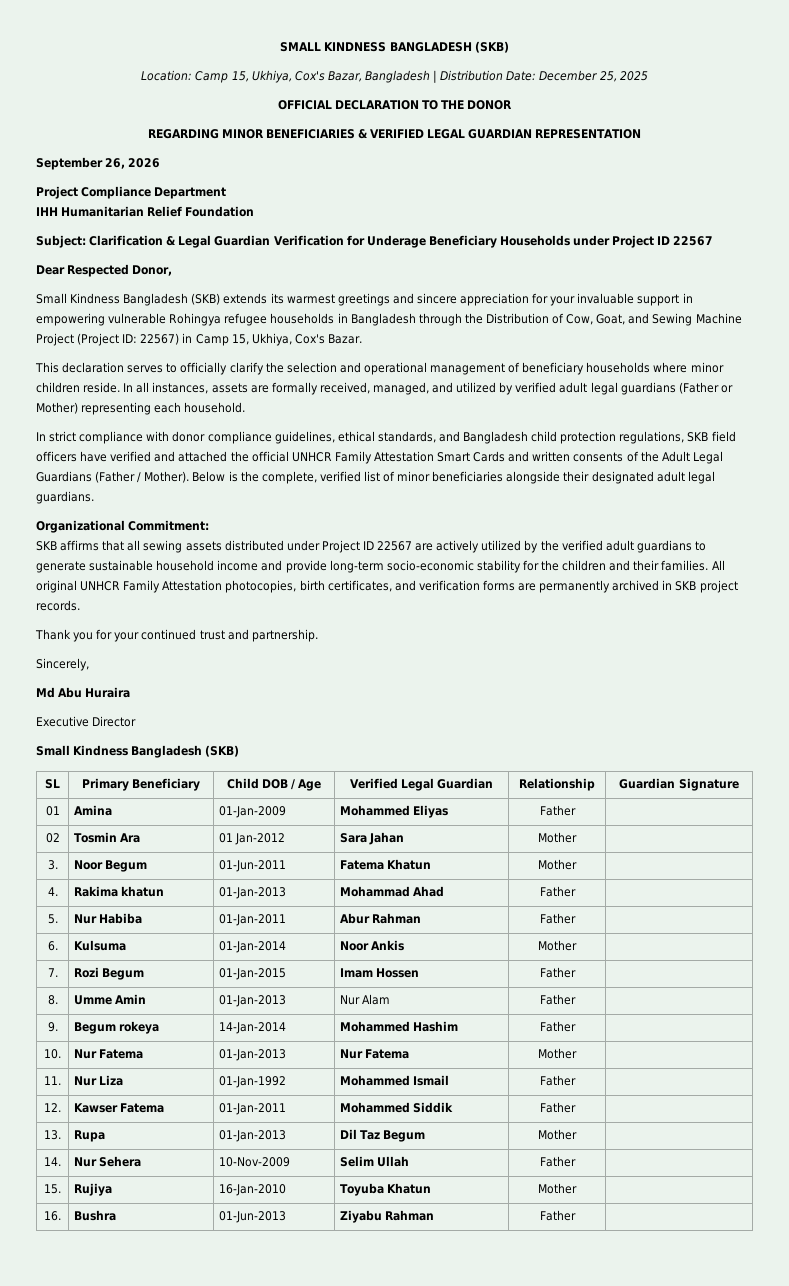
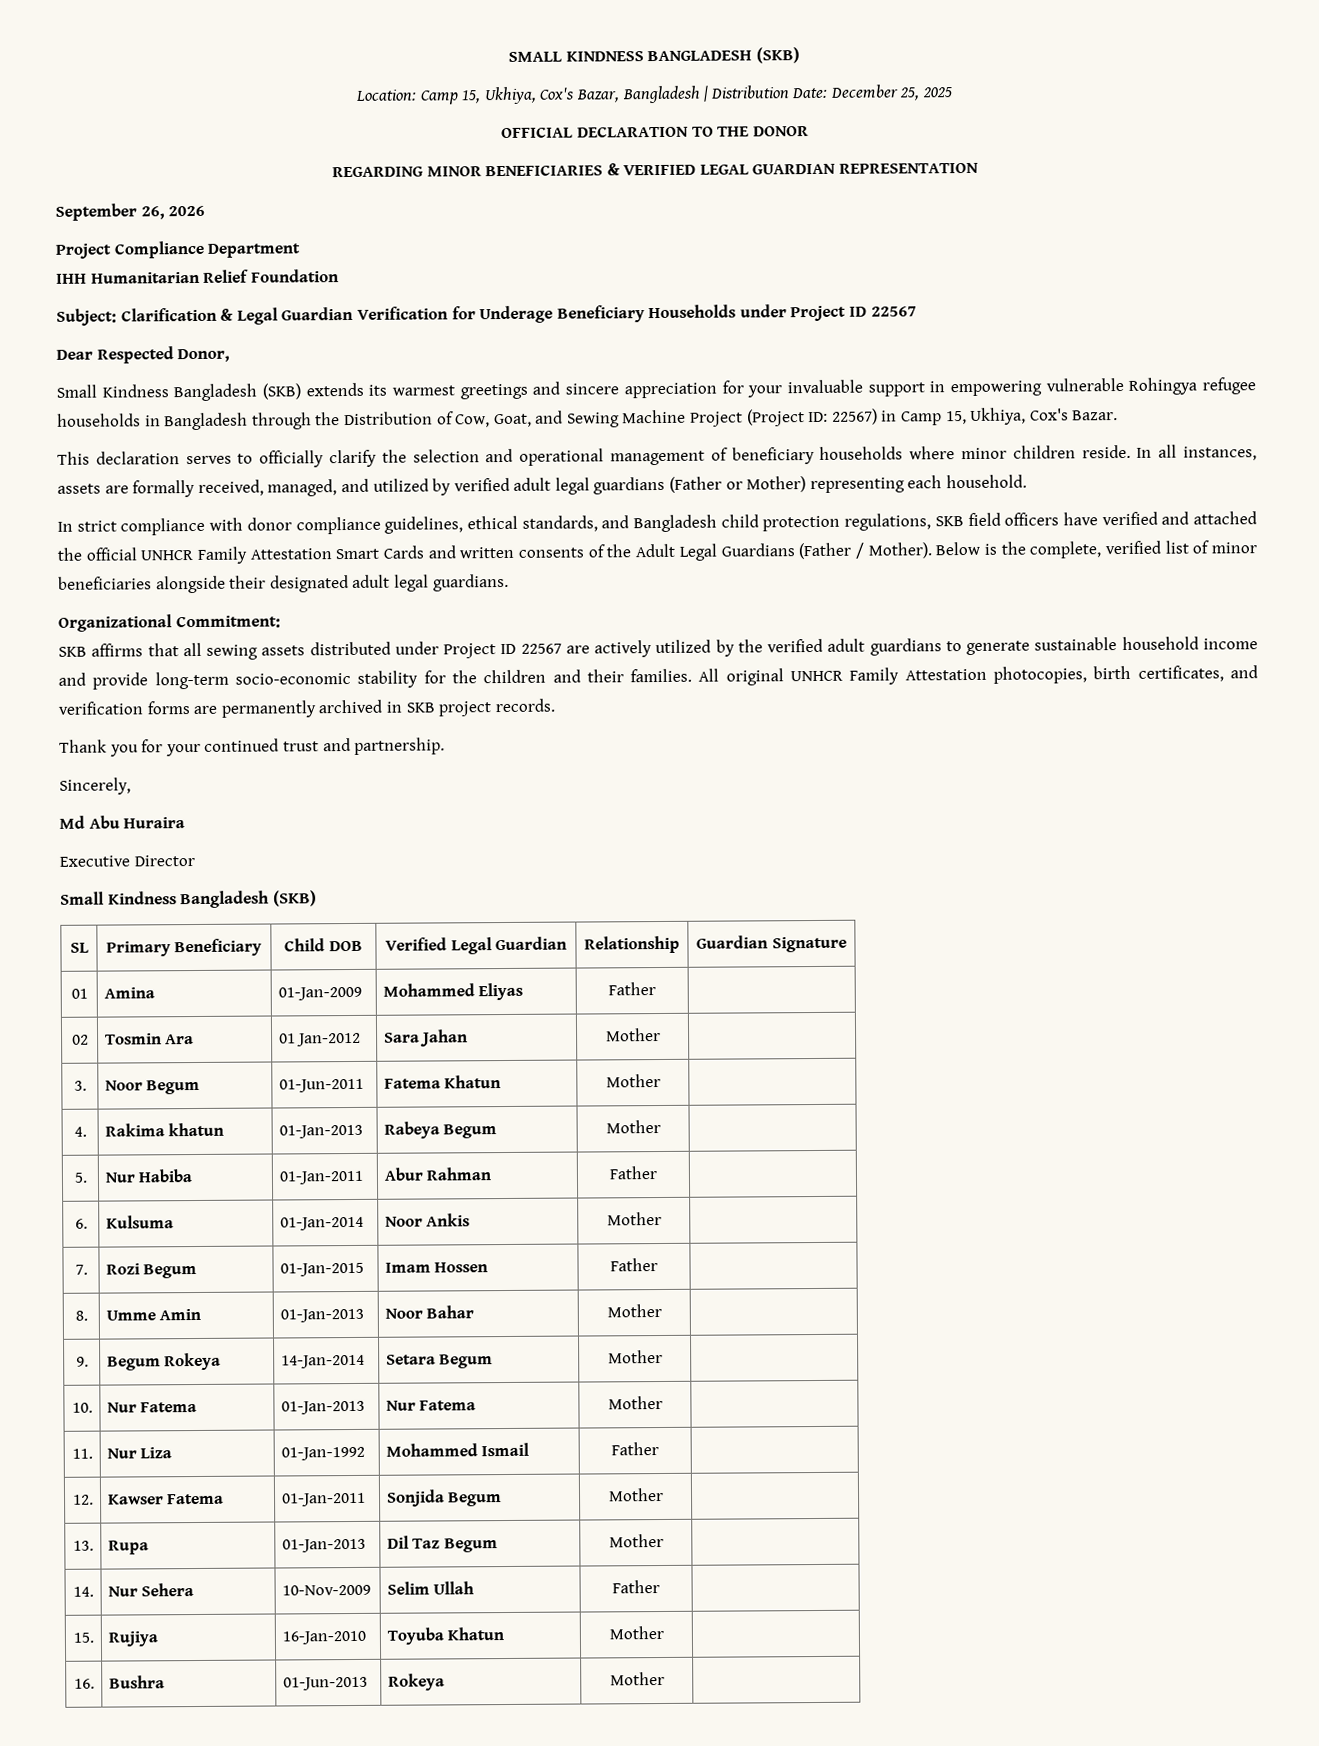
- SL | Primary Beneficiary | Child DOB / Age | Verified Legal Guardian | Relationship | Guardian Signature
+ SL | Primary Beneficiary | Child DOB | Verified Legal Guardian | Relationship | Guardian Signature
- 4. | Rakima khatun | 01-Jan-2013 | Mohammad Ahad | Father |
+ 4. | Rakima khatun | 01-Jan-2013 | Rabeya Begum | Mother |
- 8. | Umme Amin | 01-Jan-2013 | Nur Alam | Father |
+ 8. | Umme Amin | 01-Jan-2013 | Noor Bahar | Mother |
- 9. | Begum rokeya | 14-Jan-2014 | Mohammed Hashim | Father |
+ 9. | Begum Rokeya | 14-Jan-2014 | Setara Begum | Mother |
- 12. | Kawser Fatema | 01-Jan-2011 | Mohammed Siddik | Father |
+ 12. | Kawser Fatema | 01-Jan-2011 | Sonjida Begum | Mother |
- 16. | Bushra | 01-Jun-2013 | Ziyabu Rahman | Father |
+ 16. | Bushra | 01-Jun-2013 | Rokeya | Mother |

